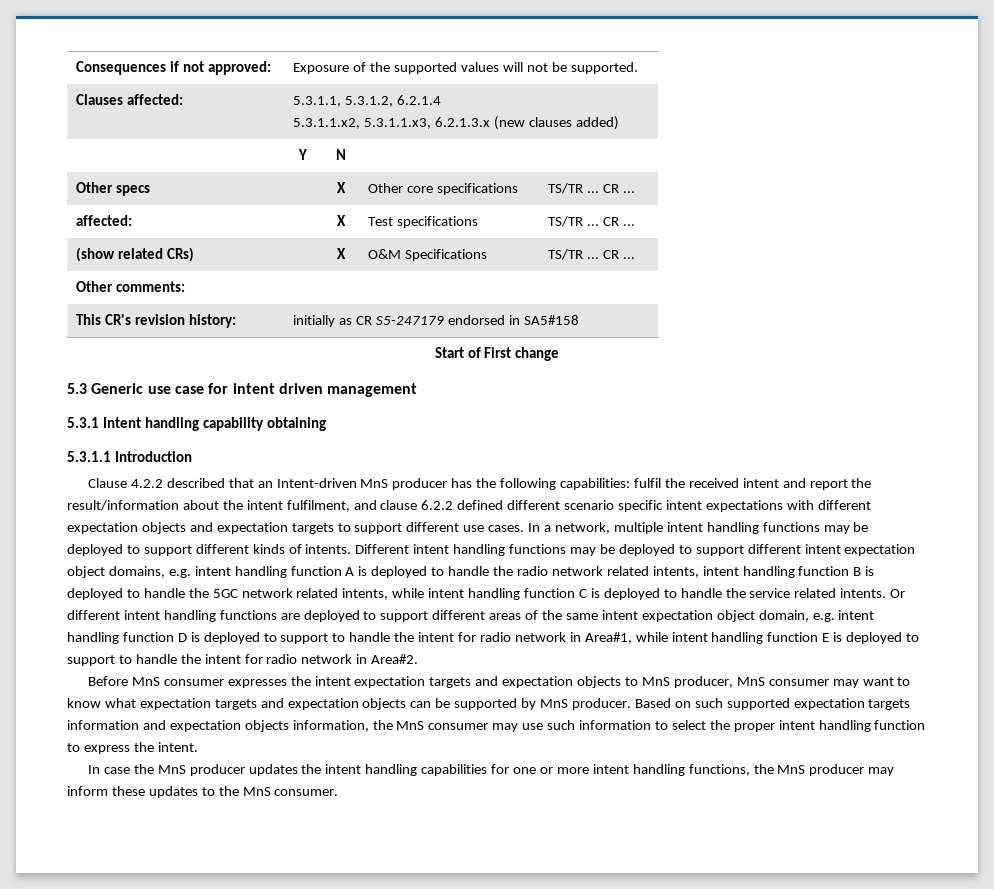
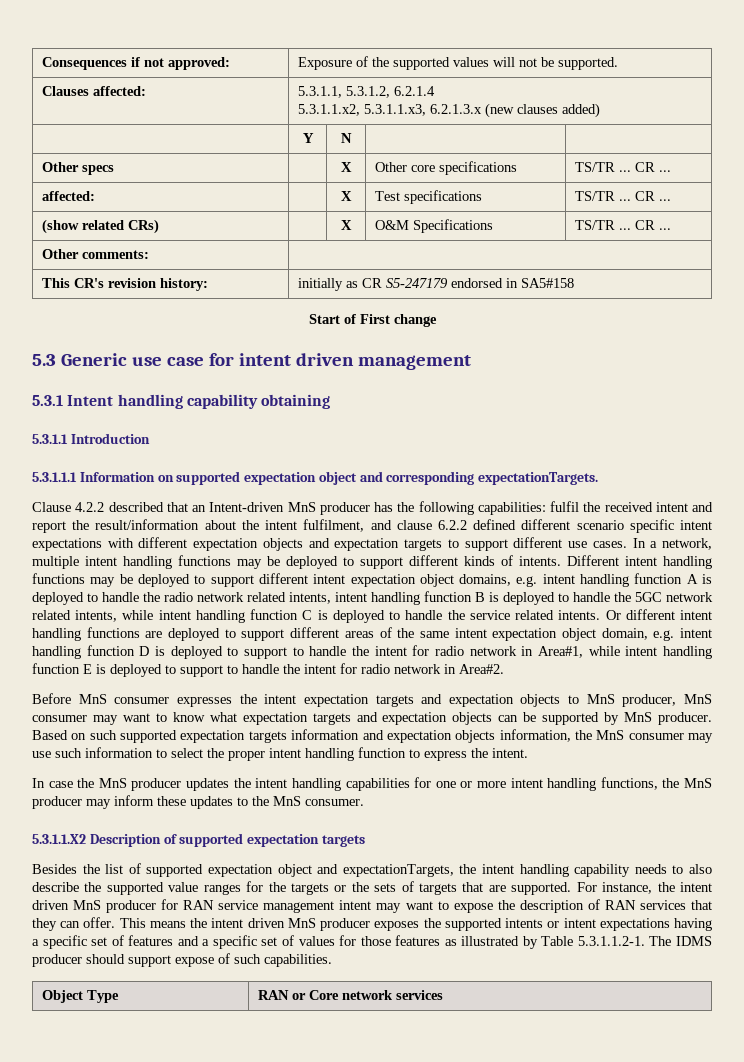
+ 5.3.1.1.1 Information on supported expectation object and corresponding expectationTargets.
+ 5.3.1.1.X2 Description of supported expectation targets
+ Besides the list of supported expectation object and expectationTargets, the intent handling capability needs to also describe the supported value ranges for the targets or the sets of targets that are supported. For instance, the intent driven MnS producer for RAN service management intent may want to expose the description of RAN services that they can offer. This means the intent driven MnS producer exposes the supported intents or intent expectations having a specific set of features and a specific set of values for those features as illustrated by Table 5.3.1.1.2-1. The IDMS producer should support expose of such capabilities.
+ Object Type | RAN or Core network services

